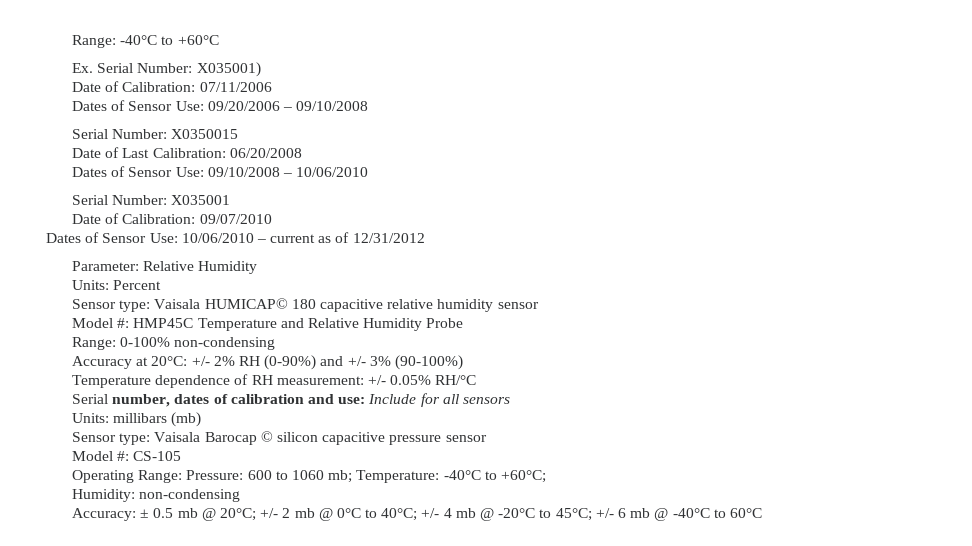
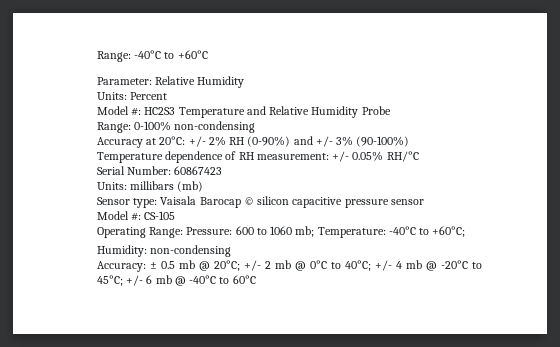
- Ex. Serial Number: X035001)
- Date of Calibration: 07/11/2006
- Dates of Sensor Use: 09/20/2006 – 09/10/2008
- Serial Number: X0350015
- Date of Last Calibration: 06/20/2008
- Dates of Sensor Use: 09/10/2008 – 10/06/2010
- Serial Number: X035001
- Date of Calibration: 09/07/2010
- Dates of Sensor Use: 10/06/2010 – current as of 12/31/2012
- Sensor type: Vaisala HUMICAP© 180 capacitive relative humidity sensor
- Model #: HMP45C Temperature and Relative Humidity Probe
+ Model #: HC2S3 Temperature and Relative Humidity Probe
- Serial number, dates of calibration and use: Include for all sensors
+ Serial Number: 60867423

